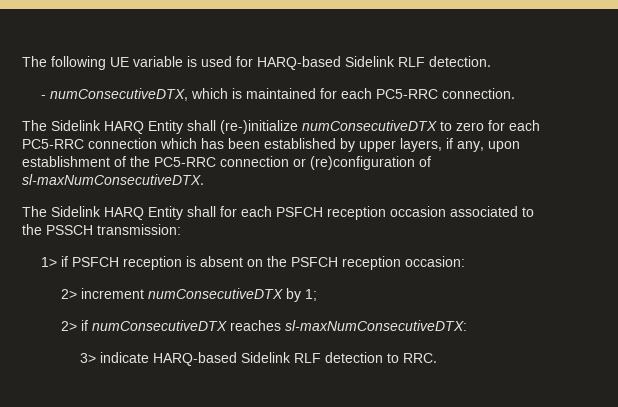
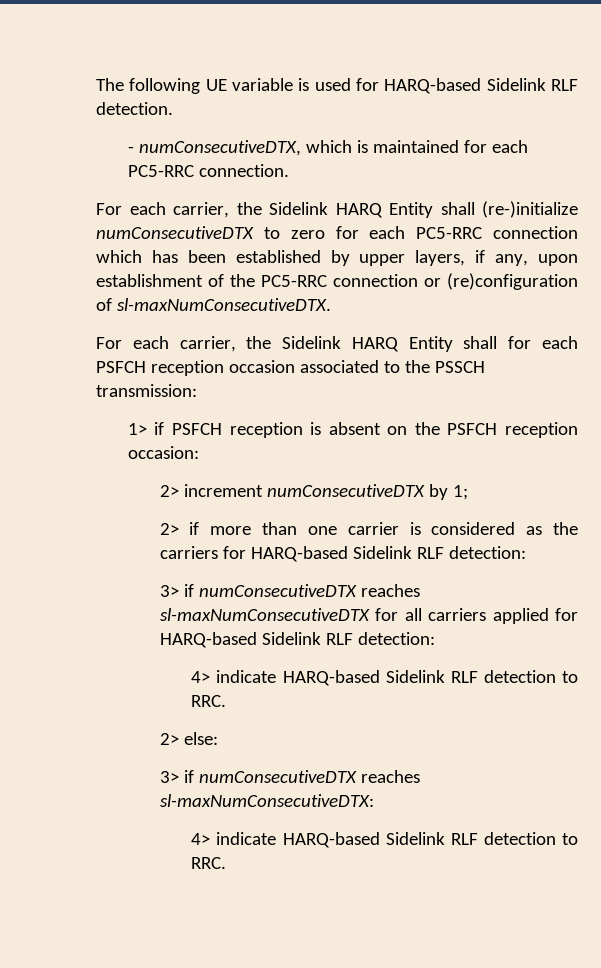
- The Sidelink HARQ Entity shall (re-)initialize numConsecutiveDTX to zero for each PC5-RRC connection which has been established by upper layers, if any, upon establishment of the PC5-RRC connection or (re)configuration of sl-maxNumConsecutiveDTX.
+ For each carrier, the Sidelink HARQ Entity shall (re-)initialize numConsecutiveDTX to zero for each PC5-RRC connection which has been established by upper layers, if any, upon establishment of the PC5-RRC connection or (re)configuration of sl-maxNumConsecutiveDTX.
- The Sidelink HARQ Entity shall for each PSFCH reception occasion associated to the PSSCH transmission:
+ For each carrier, the Sidelink HARQ Entity shall for each PSFCH reception occasion associated to the PSSCH transmission:
- 2> if numConsecutiveDTX reaches sl-maxNumConsecutiveDTX:
- 3> indicate HARQ-based Sidelink RLF detection to RRC.
+ 2> if more than one carrier is considered as the carriers for HARQ-based Sidelink RLF detection:
+ 3> if numConsecutiveDTX reaches sl-maxNumConsecutiveDTX for all carriers applied for HARQ-based Sidelink RLF detection:
+ 4> indicate HARQ-based Sidelink RLF detection to RRC.
+ 2> else:
+ 3> if numConsecutiveDTX reaches sl-maxNumConsecutiveDTX:
+ 4> indicate HARQ-based Sidelink RLF detection to RRC.

